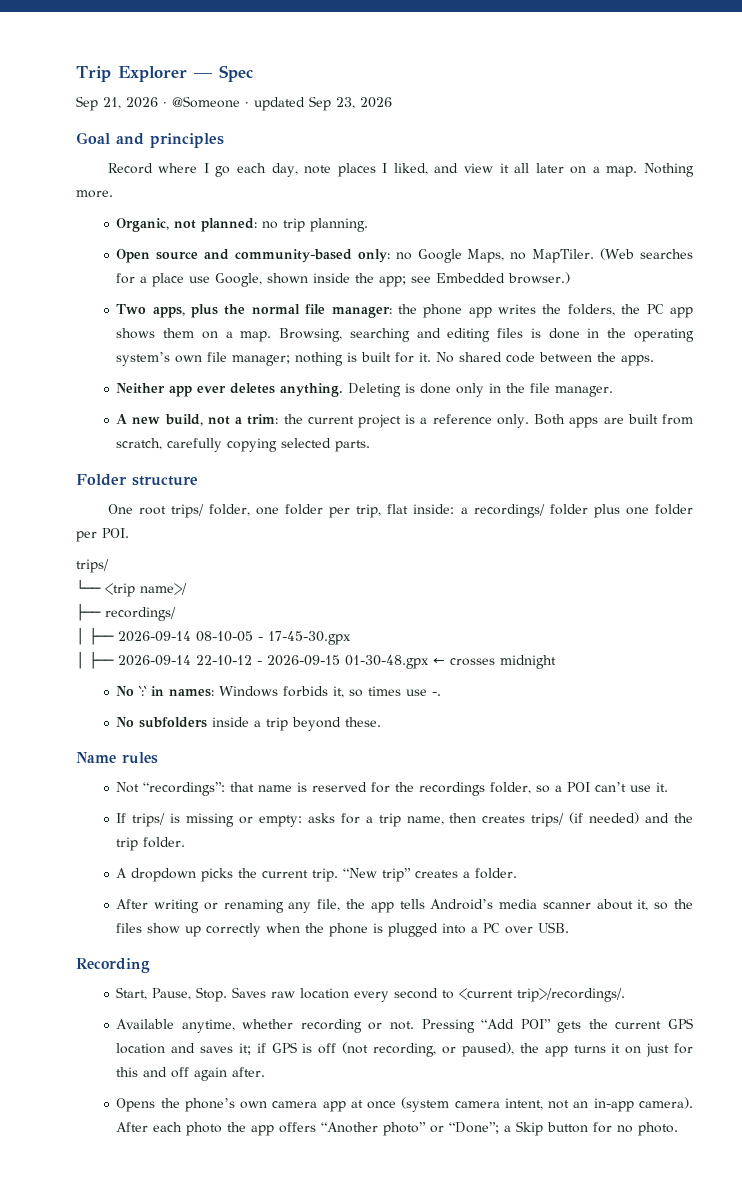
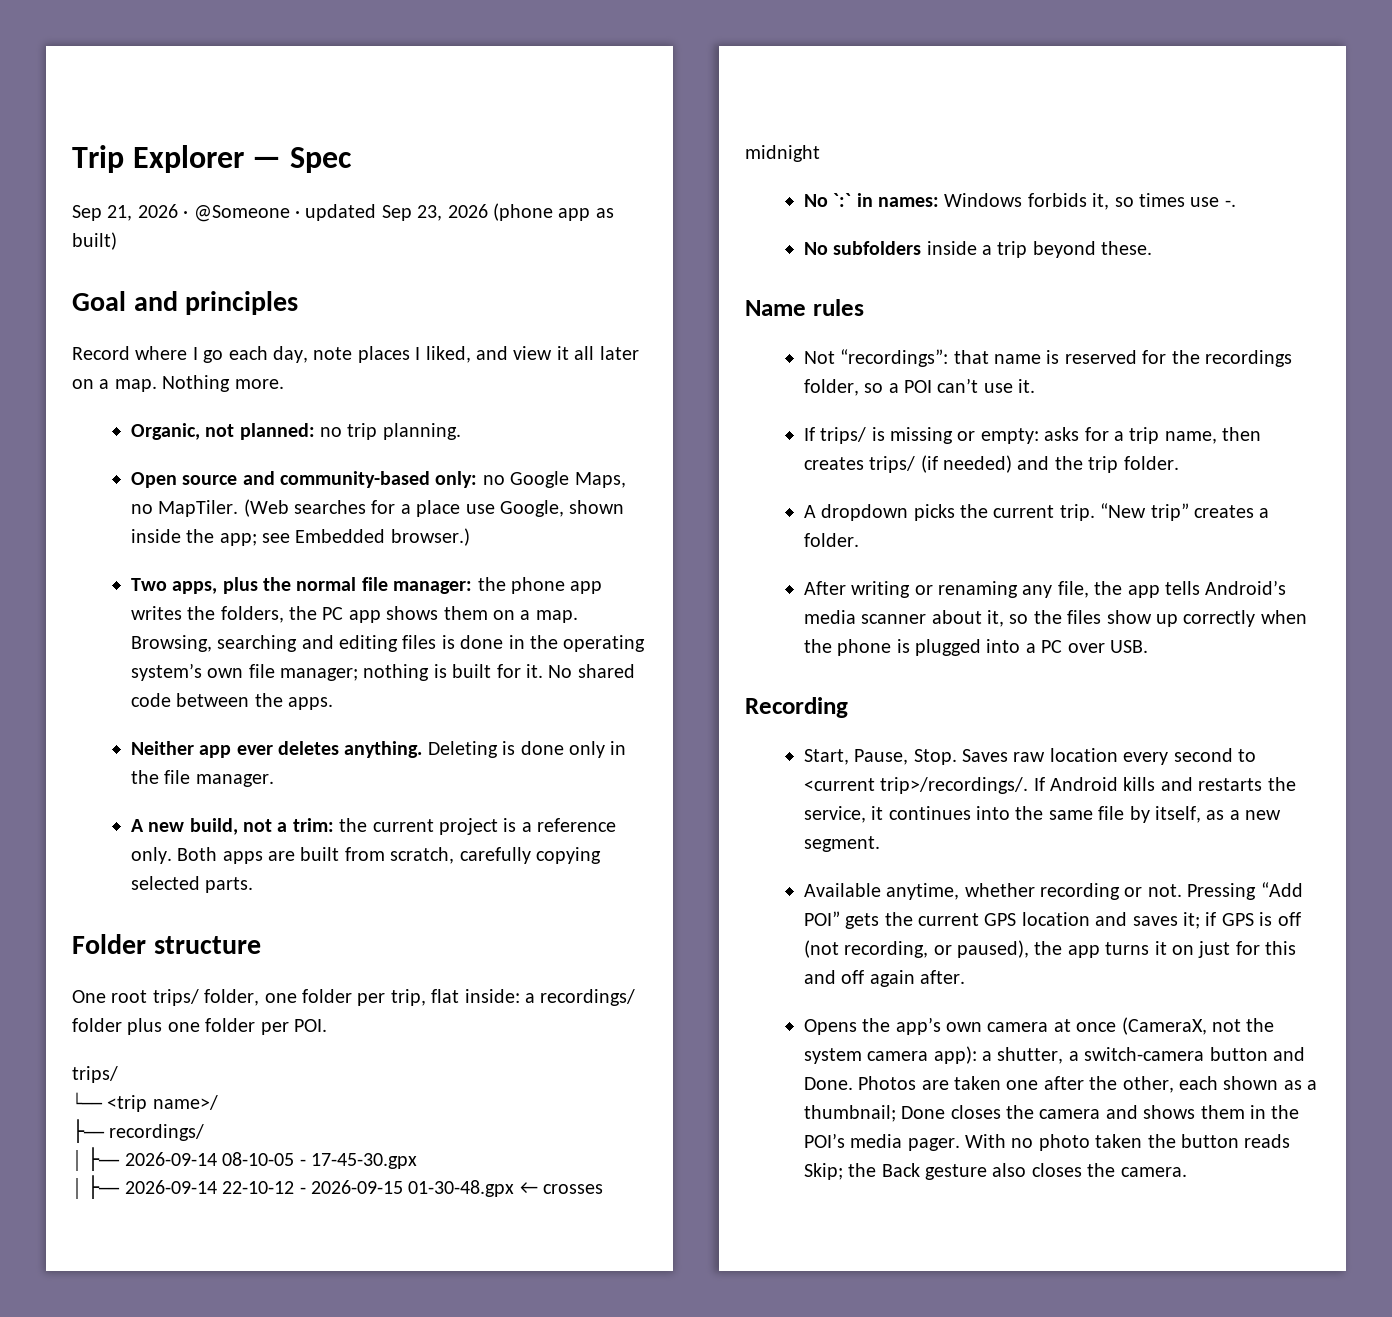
- Sep 21, 2026 · @Someone · updated Sep 23, 2026
+ Sep 21, 2026 · @Someone · updated Sep 23, 2026 (phone app as built)
+ If Android kills and restarts the service, it continues into the same file by itself, as a new segment.
- Opens the phone’s own camera app at once (system camera intent, not an in-app camera). After each photo the app offers “Another photo” or “Done”; a Skip button for no photo.
+ Opens the app’s own camera at once (CameraX, not the system camera app): a shutter, a switch-camera button and Done. Photos are taken one after the other, each shown as a thumbnail; Done closes the camera and shows them in the POI’s media pager. With no photo taken the button reads Skip; the Back gesture also closes the camera.

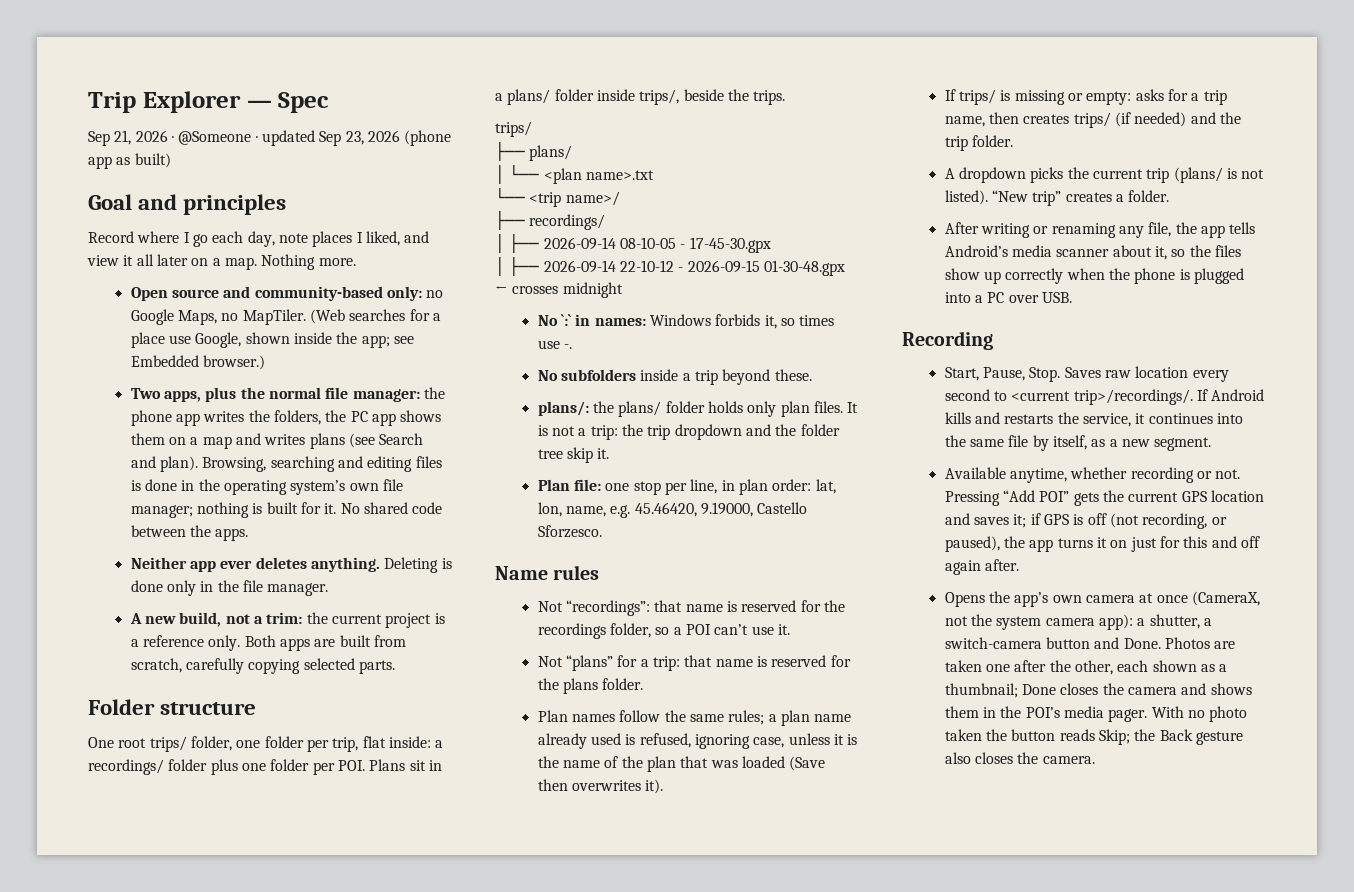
- Organic, not planned: no trip planning.
- Two apps, plus the normal file manager: the phone app writes the folders, the PC app shows them on a map.
+ Two apps, plus the normal file manager: the phone app writes the folders, the PC app shows them on a map and writes plans (see Search and plan).
- One root trips/ folder, one folder per trip, flat inside: a recordings/ folder plus one folder per POI.
+ One root trips/ folder, one folder per trip, flat inside: a recordings/ folder plus one folder per POI. Plans sit in a plans/ folder inside trips/, beside the trips.
  trips/
+ ├── plans/
+ │ └── <plan name>.txt
+ plans/: the plans/ folder holds only plan files. It is not a trip: the trip dropdown and the folder tree skip it.
+ Plan file: one stop per line, in plan order: lat, lon, name, e.g. 45.46420, 9.19000, Castello Sforzesco.
+ Not “plans” for a trip: that name is reserved for the plans folder.
+ Plan names follow the same rules; a plan name already used is refused, ignoring case, unless it is the name of the plan that was loaded (Save then overwrites it).
- A dropdown picks the current trip.
+ A dropdown picks the current trip (plans/ is not listed).

